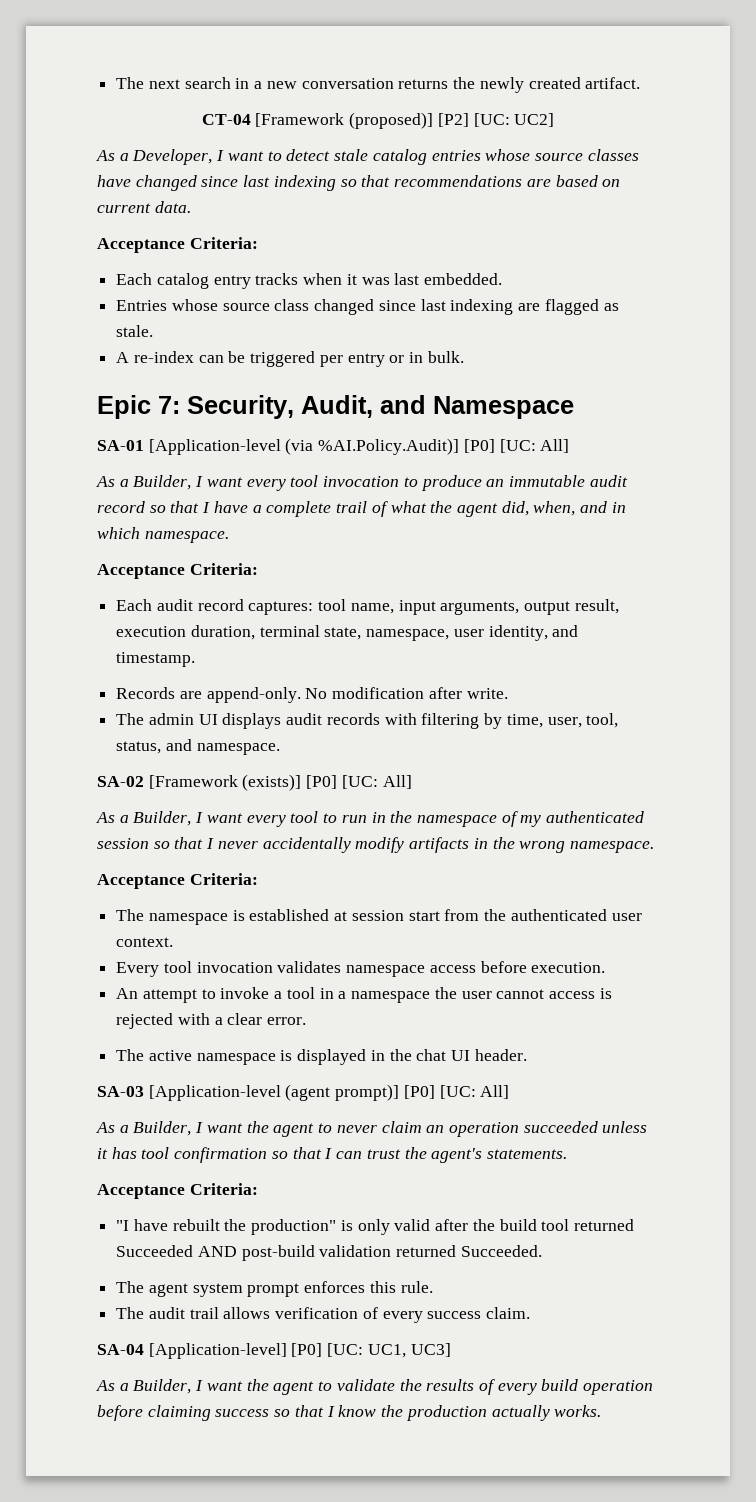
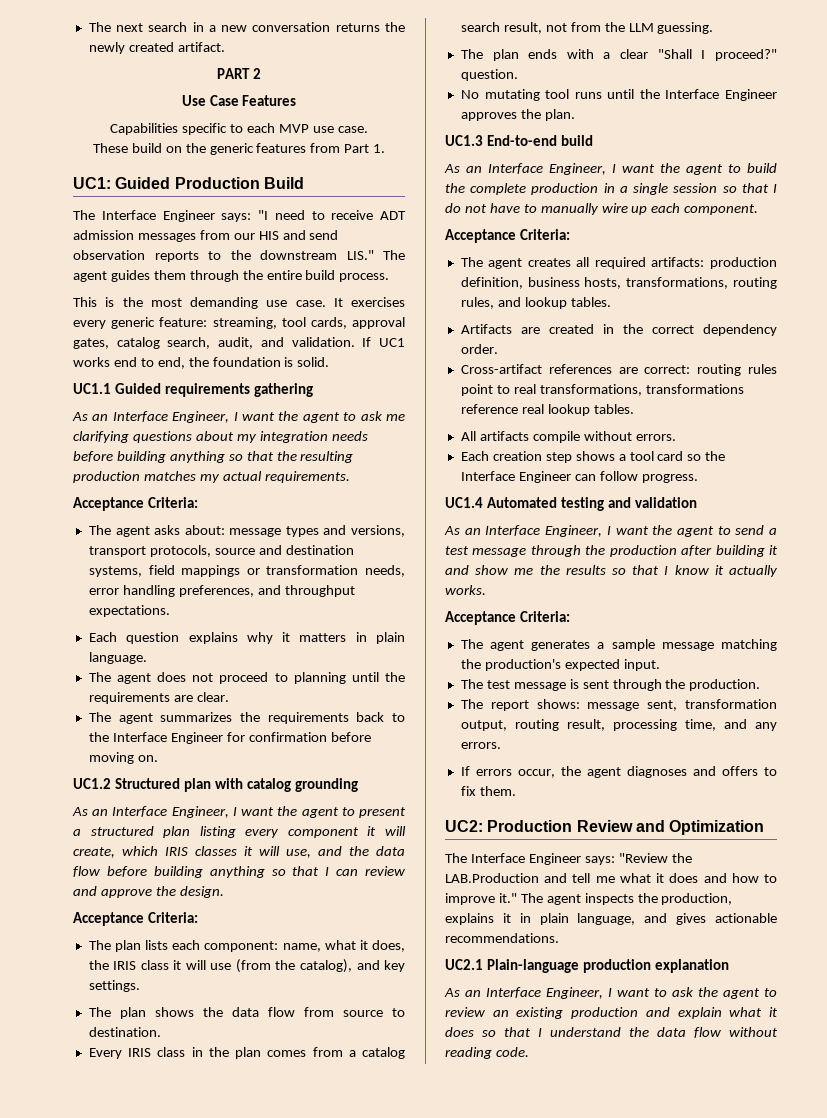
- CT-04 [Framework (proposed)] [P2] [UC: UC2]
- As a Developer, I want to detect stale catalog entries whose source classes have changed since last indexing so that recommendations are based on current data.
+ PART 2
+ Use Case Features
+ Capabilities specific to each MVP use case.
+ These build on the generic features from Part 1.
+ UC1: Guided Production Build
+ The Interface Engineer says: "I need to receive ADT admission messages from our HIS and send observation reports to the downstream LIS." The agent guides them through the entire build process.
+ This is the most demanding use case. It exercises every generic feature: streaming, tool cards, approval gates, catalog search, audit, and validation. If UC1 works end to end, the foundation is solid.
+ UC1.1 Guided requirements gathering
+ As an Interface Engineer, I want the agent to ask me clarifying questions about my integration needs before building anything so that the resulting production matches my actual requirements.
  Acceptance Criteria:
- Each catalog entry tracks when it was last embedded.
- Entries whose source class changed since last indexing are flagged as stale.
- A re-index can be triggered per entry or in bulk.
- Epic 7: Security, Audit, and Namespace
- SA-01 [Application-level (via %AI.Policy.Audit)] [P0] [UC: All]
- As a Builder, I want every tool invocation to produce an immutable audit record so that I have a complete trail of what the agent did, when, and in which namespace.
+ The agent asks about: message types and versions, transport protocols, source and destination systems, field mappings or transformation needs, error handling preferences, and throughput expectations.
+ Each question explains why it matters in plain language.
+ The agent does not proceed to planning until the requirements are clear.
+ The agent summarizes the requirements back to the Interface Engineer for confirmation before moving on.
+ UC1.2 Structured plan with catalog grounding
+ As an Interface Engineer, I want the agent to present a structured plan listing every component it will create, which IRIS classes it will use, and the data flow before building anything so that I can review and approve the design.
  Acceptance Criteria:
- Each audit record captures: tool name, input arguments, output result, execution duration, terminal state, namespace, user identity, and timestamp.
- Records are append-only. No modification after write.
- The admin UI displays audit records with filtering by time, user, tool, status, and namespace.
- SA-02 [Framework (exists)] [P0] [UC: All]
- As a Builder, I want every tool to run in the namespace of my authenticated session so that I never accidentally modify artifacts in the wrong namespace.
+ The plan lists each component: name, what it does, the IRIS class it will use (from the catalog), and key settings.
+ The plan shows the data flow from source to destination.
+ Every IRIS class in the plan comes from a catalog search result, not from the LLM guessing.
+ The plan ends with a clear "Shall I proceed?" question.
+ No mutating tool runs until the Interface Engineer approves the plan.
+ UC1.3 End-to-end build
+ As an Interface Engineer, I want the agent to build the complete production in a single session so that I do not have to manually wire up each component.
  Acceptance Criteria:
- The namespace is established at session start from the authenticated user context.
- Every tool invocation validates namespace access before execution.
- An attempt to invoke a tool in a namespace the user cannot access is rejected with a clear error.
- The active namespace is displayed in the chat UI header.
- SA-03 [Application-level (agent prompt)] [P0] [UC: All]
- As a Builder, I want the agent to never claim an operation succeeded unless it has tool confirmation so that I can trust the agent's statements.
+ The agent creates all required artifacts: production definition, business hosts, transformations, routing rules, and lookup tables.
+ Artifacts are created in the correct dependency order.
+ Cross-artifact references are correct: routing rules point to real transformations, transformations reference real lookup tables.
+ All artifacts compile without errors.
+ Each creation step shows a tool card so the Interface Engineer can follow progress.
+ UC1.4 Automated testing and validation
+ As an Interface Engineer, I want the agent to send a test message through the production after building it and show me the results so that I know it actually works.
  Acceptance Criteria:
- "I have rebuilt the production" is only valid after the build tool returned Succeeded AND post-build validation returned Succeeded.
- The agent system prompt enforces this rule.
- The audit trail allows verification of every success claim.
- SA-04 [Application-level] [P0] [UC: UC1, UC3]
- As a Builder, I want the agent to validate the results of every build operation before claiming success so that I know the production actually works.
+ The agent generates a sample message matching the production's expected input.
+ The test message is sent through the production.
+ The report shows: message sent, transformation output, routing result, processing time, and any errors.
+ If errors occur, the agent diagnoses and offers to fix them.
+ UC2: Production Review and Optimization
+ The Interface Engineer says: "Review the LAB.Production and tell me what it does and how to improve it." The agent inspects the production, explains it in plain language, and gives actionable recommendations.
+ UC2.1 Plain-language production explanation
+ As an Interface Engineer, I want to ask the agent to review an existing production and explain what it does so that I understand the data flow without reading code.

